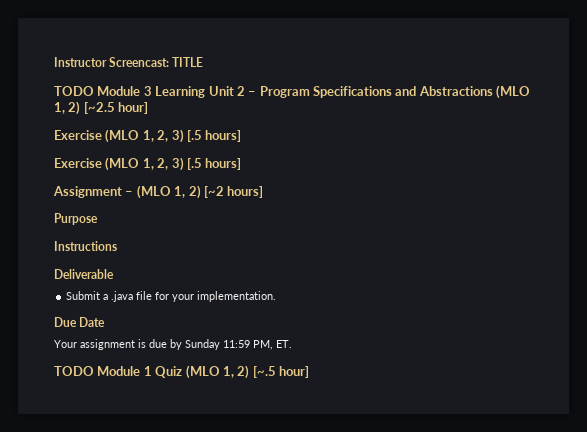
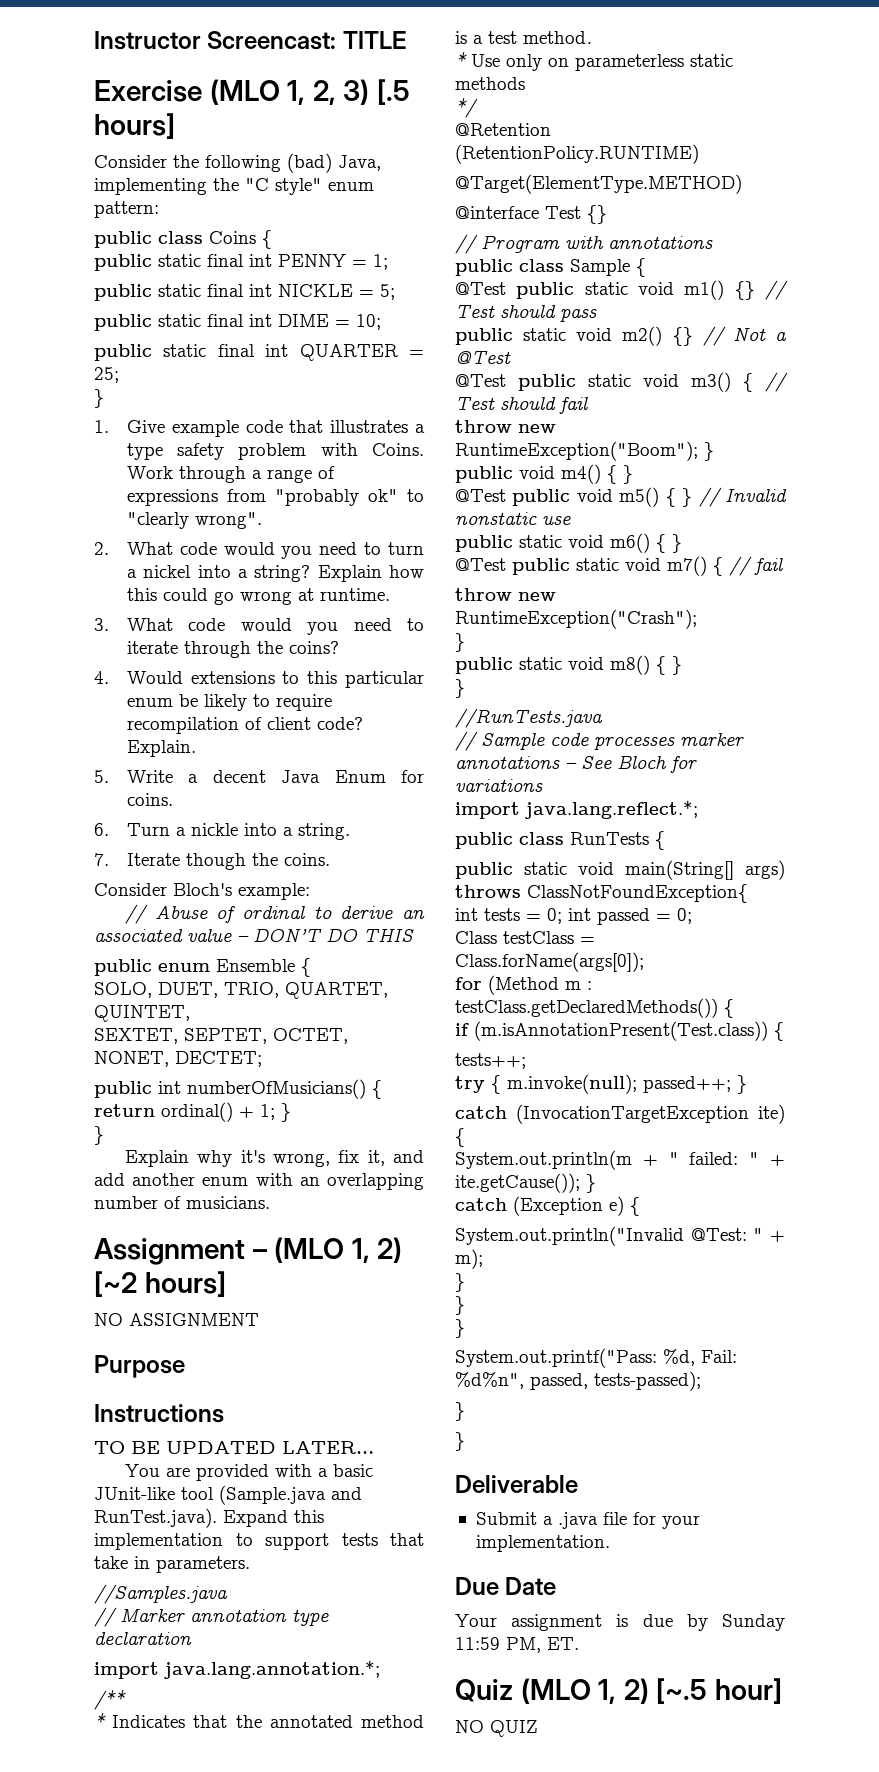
- TODO Module 3 Learning Unit 2 – Program Specifications and Abstractions (MLO 1, 2) [~2.5 hour]
  Exercise (MLO 1, 2, 3) [.5 hours]
- Exercise (MLO 1, 2, 3) [.5 hours]
+ Consider the following (bad) Java, implementing the "C style" enum pattern:
+ public class Coins {
+ public static final int PENNY = 1;
+ public static final int NICKLE = 5;
+ public static final int DIME = 10;
+ public static final int QUARTER = 25;
+ }
+ 1. Give example code that illustrates a type safety problem with Coins. Work through a range of expressions from "probably ok" to "clearly wrong".
+ 2. What code would you need to turn a nickel into a string? Explain how this could go wrong at runtime.
+ 3. What code would you need to iterate through the coins?
+ 4. Would extensions to this particular enum be likely to require recompilation of client code? Explain.
+ 5. Write a decent Java Enum for coins.
+ 6. Turn a nickle into a string.
+ 7. Iterate though the coins.
+ Consider Bloch's example:
+ // Abuse of ordinal to derive an associated value – DON’T DO THIS
+ public enum Ensemble {
+ SOLO, DUET, TRIO, QUARTET, QUINTET,
+ SEXTET, SEPTET, OCTET, NONET, DECTET;
+ public int numberOfMusicians() { return ordinal() + 1; }
+ }
+ Explain why it's wrong, fix it, and add another enum with an overlapping number of musicians.
+ NO ASSIGNMENT
+ TO BE UPDATED LATER…
+ You are provided with a basic JUnit-like tool (Sample.java and RunTest.java). Expand this implementation to support tests that take in parameters.
+ //Samples.java
+ // Marker annotation type declaration
+ import java.lang.annotation.*;
+ /**
+ * Indicates that the annotated method is a test method.
+ * Use only on parameterless static methods
+ */
+ @Retention (RetentionPolicy.RUNTIME)
+ @Target(ElementType.METHOD)
+ @interface Test {}
+ // Program with annotations
+ public class Sample {
+ @Test public static void m1() {} // Test should pass
+ public static void m2() {} // Not a @Test
+ @Test public static void m3() { // Test should fail
+ throw new RuntimeException("Boom"); }
+ public void m4() { }
+ @Test public void m5() { } // Invalid nonstatic use
+ public static void m6() { }
+ @Test public static void m7() { // fail
+ throw new RuntimeException("Crash");
+ }
+ public static void m8() { }
+ }
+ //RunTests.java
+ // Sample code processes marker annotations – See Bloch for variations
+ import java.lang.reflect.*;
+ public class RunTests {
+ public static void main(String[] args) throws ClassNotFoundException{
+ int tests = 0; int passed = 0;
+ Class testClass = Class.forName(args[0]);
+ for (Method m : testClass.getDeclaredMethods()) {
+ if (m.isAnnotationPresent(Test.class)) {
+ tests++;
+ try { m.invoke(null); passed++; }
+ catch (InvocationTargetException ite) {
+ System.out.println(m + " failed: " + ite.getCause()); }
+ catch (Exception e) {
+ System.out.println("Invalid @Test: " + m);
+ }
+ }
+ }
+ System.out.printf("Pass: %d, Fail: %d%n", passed, tests-passed);
+ }
+ }
- TODO Module 1 Quiz (MLO 1, 2) [~.5 hour]
+ Quiz (MLO 1, 2) [~.5 hour]
+ NO QUIZ

